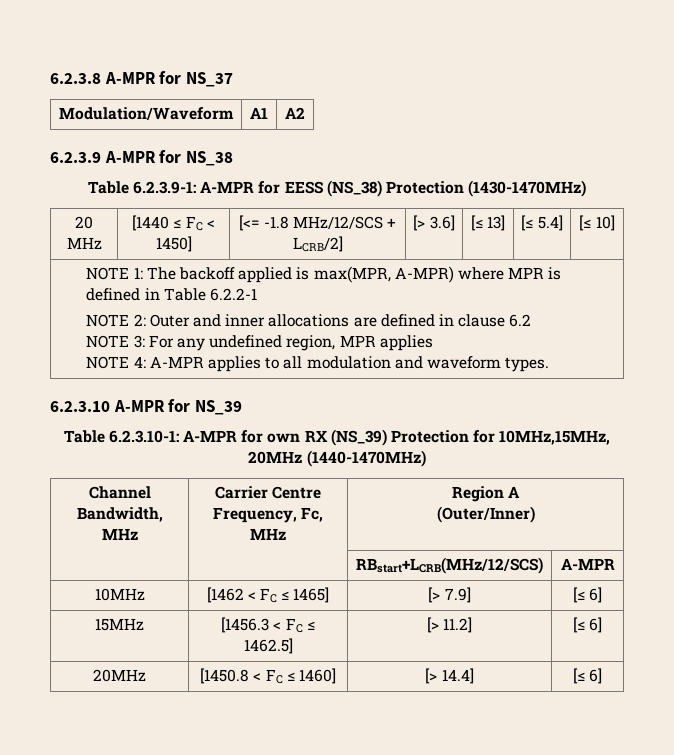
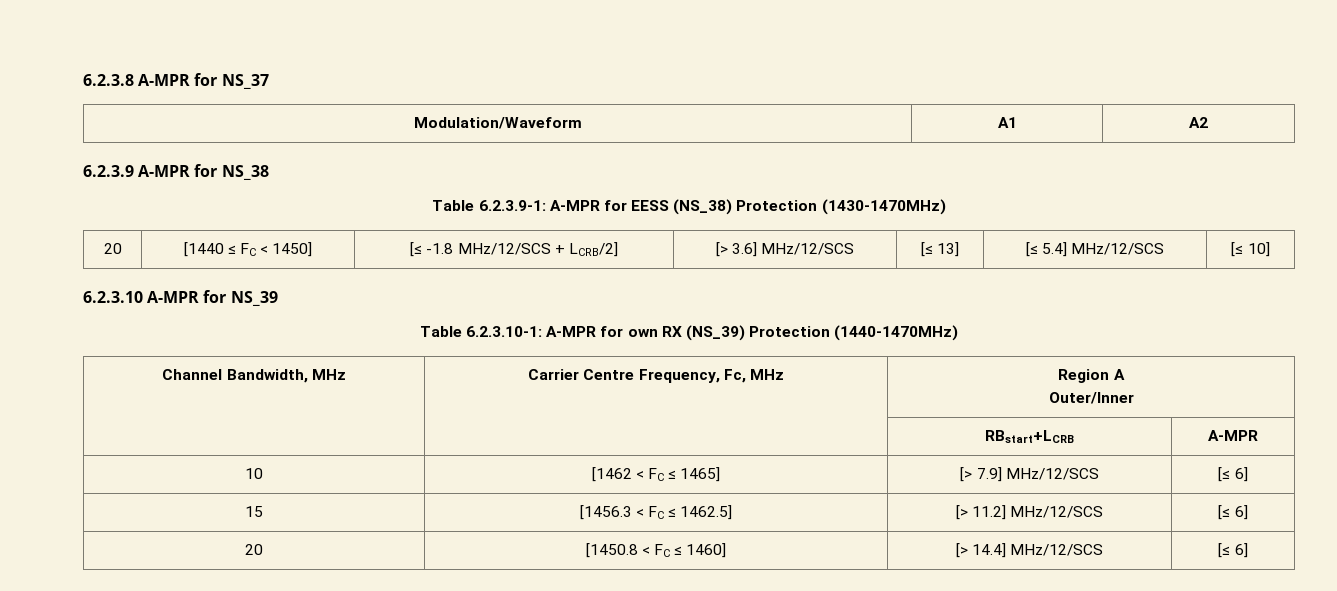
- 20 MHz | [1440 ≤ FC < 1450] | [<= -1.8 MHz/12/SCS + LCRB/2] | [> 3.6] | [≤ 13] | [≤ 5.4] | [≤ 10]
+ 20 | [1440 ≤ FC < 1450] | [≤ -1.8 MHz/12/SCS + LCRB/2] | [> 3.6] MHz/12/SCS | [≤ 13] | [≤ 5.4] MHz/12/SCS | [≤ 10]
- NOTE 1: The backoff applied is max(MPR, A-MPR) where MPR is defined in Table 6.2.2-1
- NOTE 2: Outer and inner allocations are defined in clause 6.2
- NOTE 3: For any undefined region, MPR applies
- NOTE 4: A-MPR applies to all modulation and waveform types.
- Table 6.2.3.10-1: A-MPR for own RX (NS_39) Protection for 10MHz,15MHz, 20MHz (1440-1470MHz)
+ Table 6.2.3.10-1: A-MPR for own RX (NS_39) Protection (1440-1470MHz)
  Channel Bandwidth, MHz | Carrier Centre Frequency, Fc, MHz | Region A
- (Outer/Inner)
- | | RBstart+LCRB(MHz/12/SCS) | A-MPR
+ Outer/Inner
+ | | RBstart+LCRB | A-MPR
- 10MHz | [1462 < FC ≤ 1465] | [> 7.9] | [≤ 6]
- 15MHz | [1456.3 < FC ≤ 1462.5] | [> 11.2] | [≤ 6]
- 20MHz | [1450.8 < FC ≤ 1460] | [> 14.4] | [≤ 6]
+ 10 | [1462 < FC ≤ 1465] | [> 7.9] MHz/12/SCS | [≤ 6]
+ 15 | [1456.3 < FC ≤ 1462.5] | [> 11.2] MHz/12/SCS | [≤ 6]
+ 20 | [1450.8 < FC ≤ 1460] | [> 14.4] MHz/12/SCS | [≤ 6]

